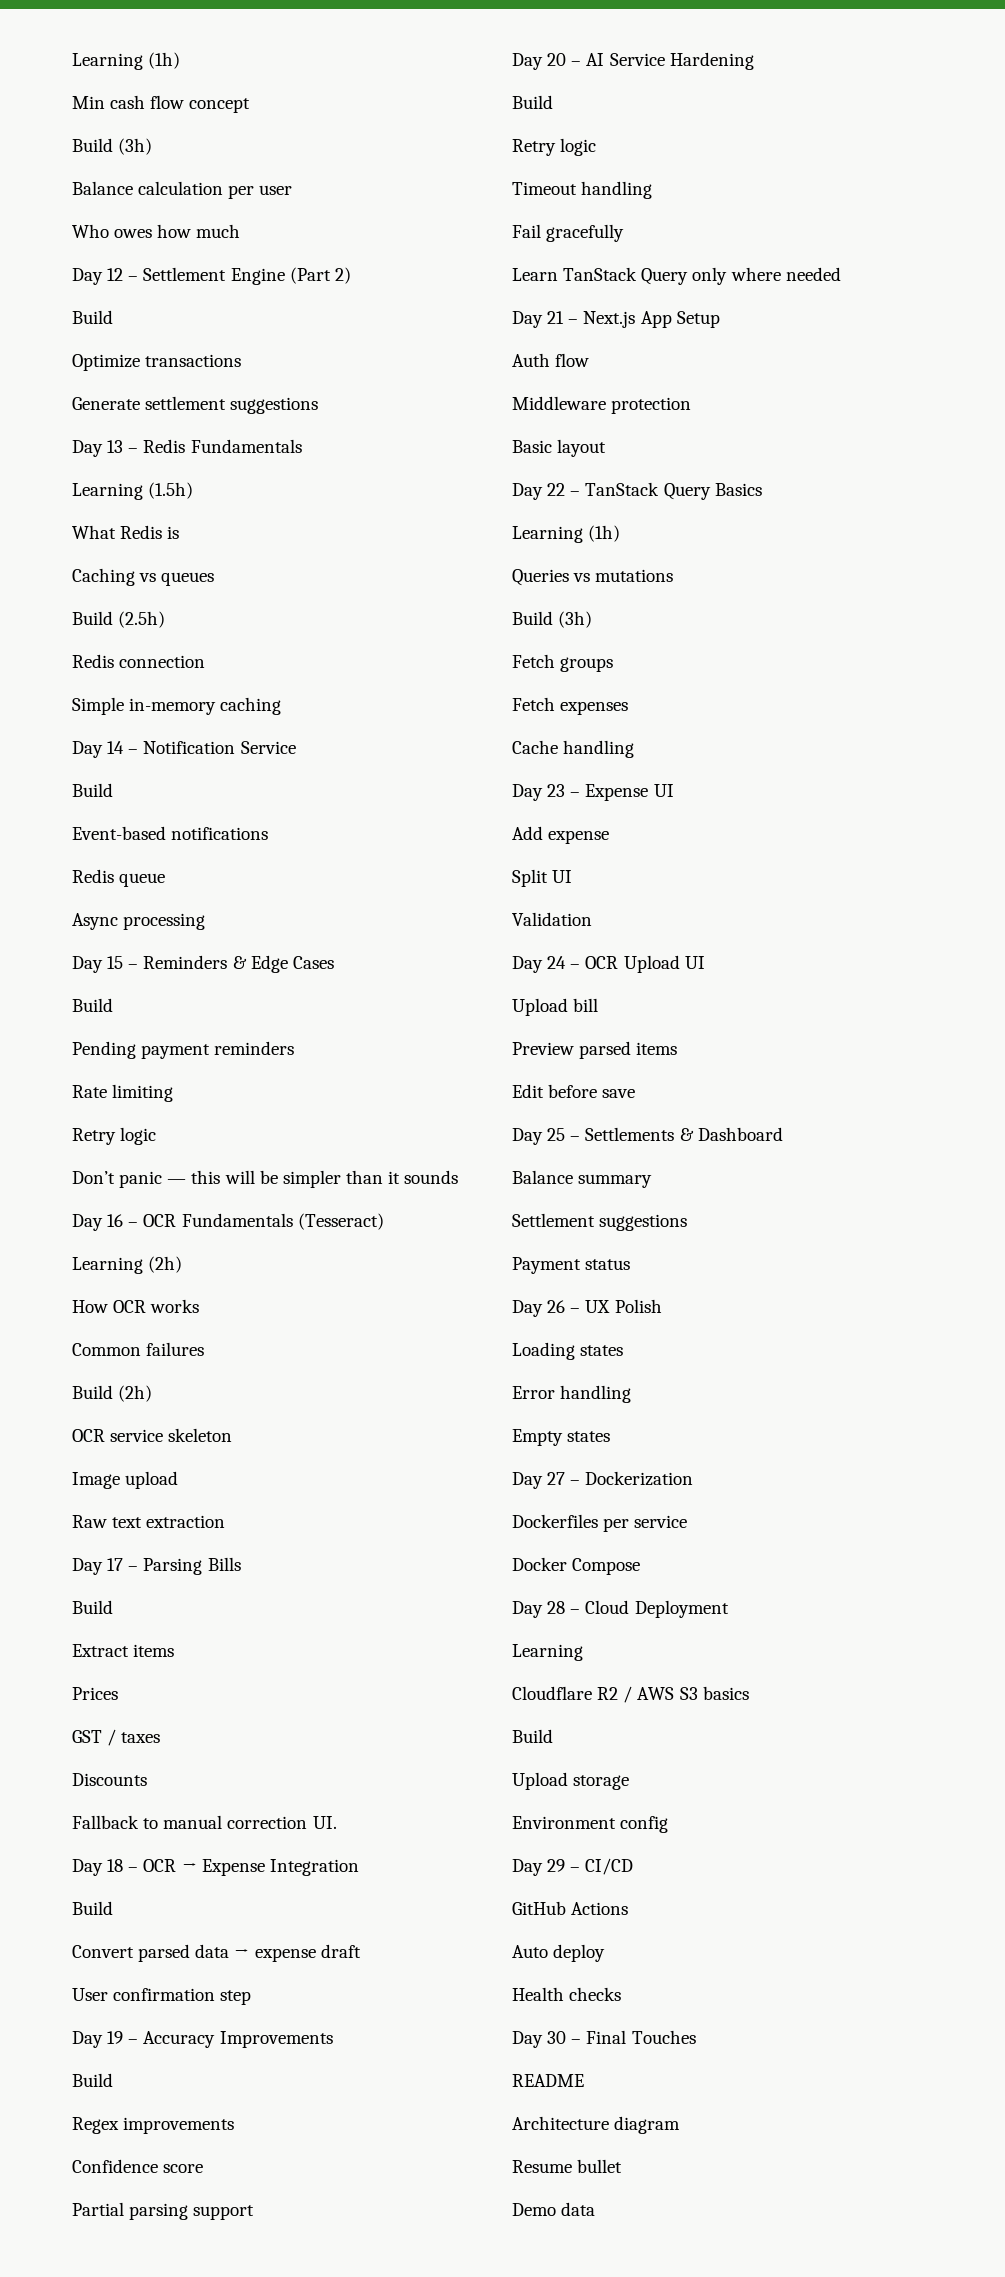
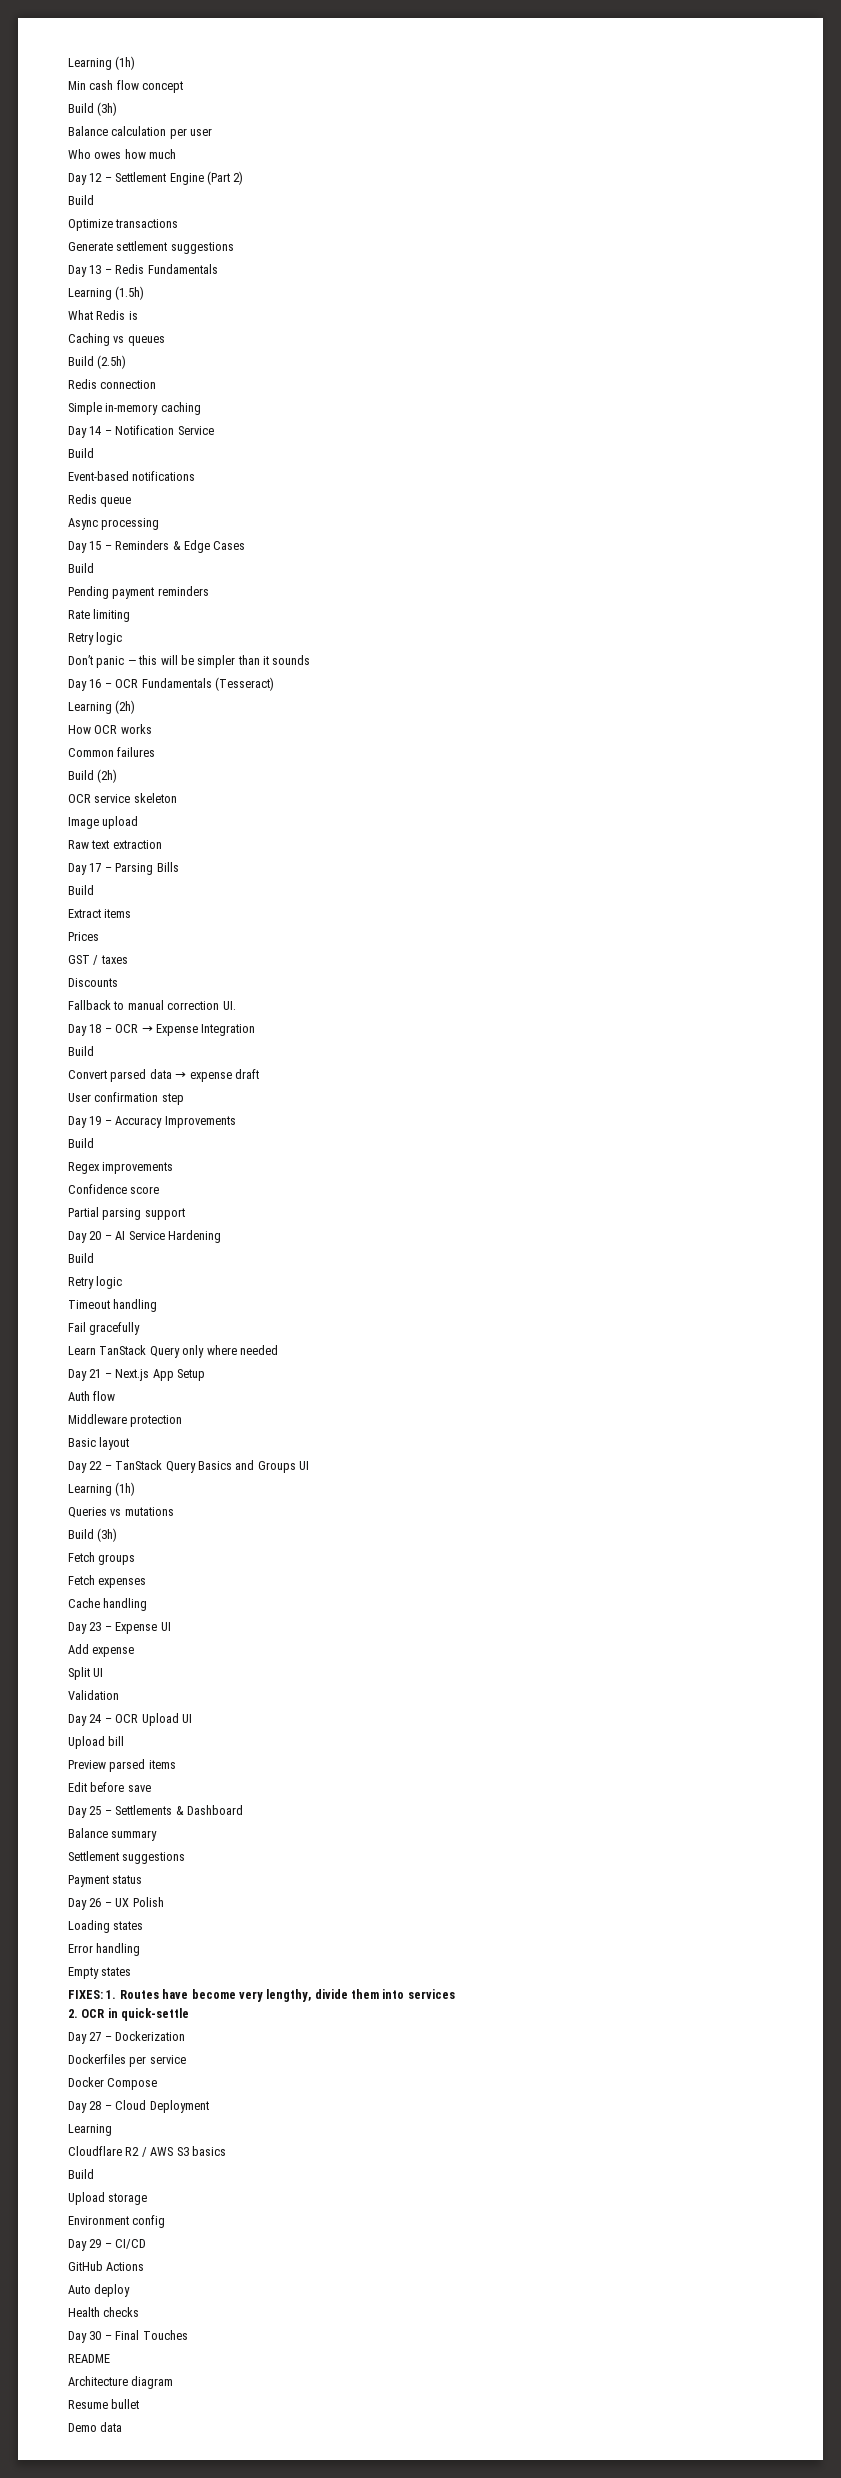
- Day 22 – TanStack Query Basics
+ Day 22 – TanStack Query Basics and Groups UI
+ FIXES: 1. Routes have become very lengthy, divide them into services
+ 2. OCR in quick-settle

